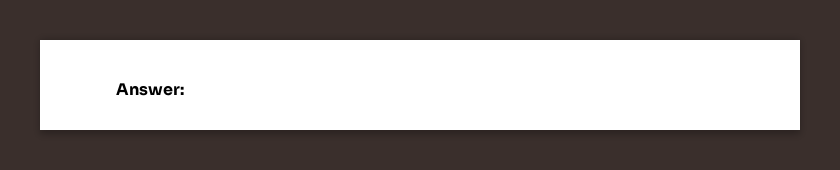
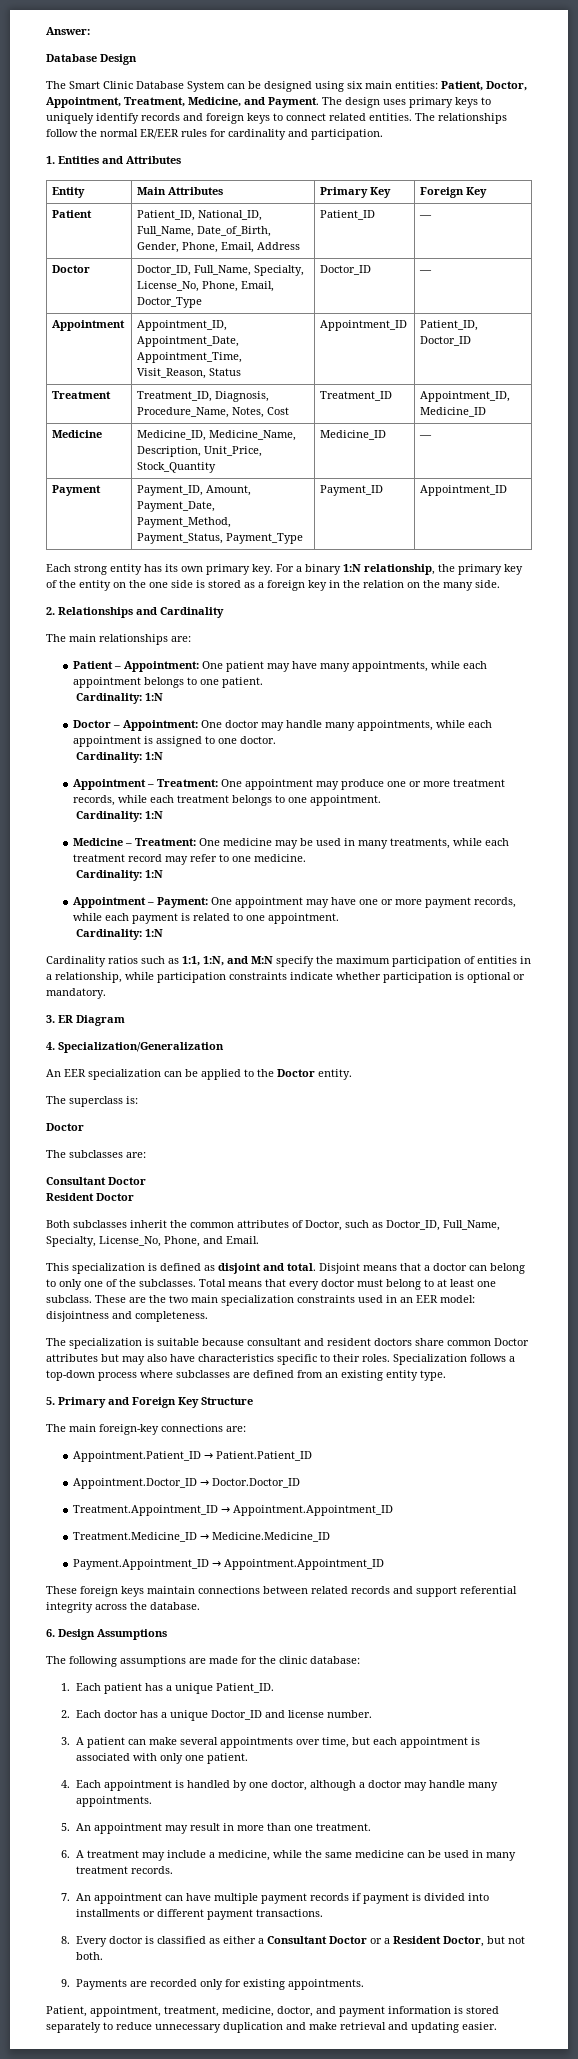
+ Database Design
+ The Smart Clinic Database System can be designed using six main entities: Patient, Doctor, Appointment, Treatment, Medicine, and Payment. The design uses primary keys to uniquely identify records and foreign keys to connect related entities. The relationships follow the normal ER/EER rules for cardinality and participation.
+ 1. Entities and Attributes
+ Entity | Main Attributes | Primary Key | Foreign Key
+ Patient | Patient_ID, National_ID, Full_Name, Date_of_Birth, Gender, Phone, Email, Address | Patient_ID | —
+ Doctor | Doctor_ID, Full_Name, Specialty, License_No, Phone, Email, Doctor_Type | Doctor_ID | —
+ Appointment | Appointment_ID, Appointment_Date, Appointment_Time, Visit_Reason, Status | Appointment_ID | Patient_ID, Doctor_ID
+ Treatment | Treatment_ID, Diagnosis, Procedure_Name, Notes, Cost | Treatment_ID | Appointment_ID, Medicine_ID
+ Medicine | Medicine_ID, Medicine_Name, Description, Unit_Price, Stock_Quantity | Medicine_ID | —
+ Payment | Payment_ID, Amount, Payment_Date, Payment_Method, Payment_Status, Payment_Type | Payment_ID | Appointment_ID
+ Each strong entity has its own primary key. For a binary 1:N relationship, the primary key of the entity on the one side is stored as a foreign key in the relation on the many side.
+ 2. Relationships and Cardinality
+ The main relationships are:
+ Patient – Appointment: One patient may have many appointments, while each appointment belongs to one patient.
+ Cardinality: 1:N
+ Doctor – Appointment: One doctor may handle many appointments, while each appointment is assigned to one doctor.
+ Cardinality: 1:N
+ Appointment – Treatment: One appointment may produce one or more treatment records, while each treatment belongs to one appointment.
+ Cardinality: 1:N
+ Medicine – Treatment: One medicine may be used in many treatments, while each treatment record may refer to one medicine.
+ Cardinality: 1:N
+ Appointment – Payment: One appointment may have one or more payment records, while each payment is related to one appointment.
+ Cardinality: 1:N
+ Cardinality ratios such as 1:1, 1:N, and M:N specify the maximum participation of entities in a relationship, while participation constraints indicate whether participation is optional or mandatory.
+ 3. ER Diagram
+ 4. Specialization/Generalization
+ An EER specialization can be applied to the Doctor entity.
+ The superclass is:
+ Doctor
+ The subclasses are:
+ Consultant Doctor
+ Resident Doctor
+ Both subclasses inherit the common attributes of Doctor, such as Doctor_ID, Full_Name, Specialty, License_No, Phone, and Email.
+ This specialization is defined as disjoint and total. Disjoint means that a doctor can belong to only one of the subclasses. Total means that every doctor must belong to at least one subclass. These are the two main specialization constraints used in an EER model: disjointness and completeness.
+ The specialization is suitable because consultant and resident doctors share common Doctor attributes but may also have characteristics specific to their roles. Specialization follows a top-down process where subclasses are defined from an existing entity type.
+ 5. Primary and Foreign Key Structure
+ The main foreign-key connections are:
+ Appointment.Patient_ID → Patient.Patient_ID
+ Appointment.Doctor_ID → Doctor.Doctor_ID
+ Treatment.Appointment_ID → Appointment.Appointment_ID
+ Treatment.Medicine_ID → Medicine.Medicine_ID
+ Payment.Appointment_ID → Appointment.Appointment_ID
+ These foreign keys maintain connections between related records and support referential integrity across the database.
+ 6. Design Assumptions
+ The following assumptions are made for the clinic database:
+ 1. Each patient has a unique Patient_ID.
+ 2. Each doctor has a unique Doctor_ID and license number.
+ 3. A patient can make several appointments over time, but each appointment is associated with only one patient.
+ 4. Each appointment is handled by one doctor, although a doctor may handle many appointments.
+ 5. An appointment may result in more than one treatment.
+ 6. A treatment may include a medicine, while the same medicine can be used in many treatment records.
+ 7. An appointment can have multiple payment records if payment is divided into installments or different payment transactions.
+ 8. Every doctor is classified as either a Consultant Doctor or a Resident Doctor, but not both.
+ 9. Payments are recorded only for existing appointments.
+ Patient, appointment, treatment, medicine, doctor, and payment information is stored separately to reduce unnecessary duplication and make retrieval and updating easier.

